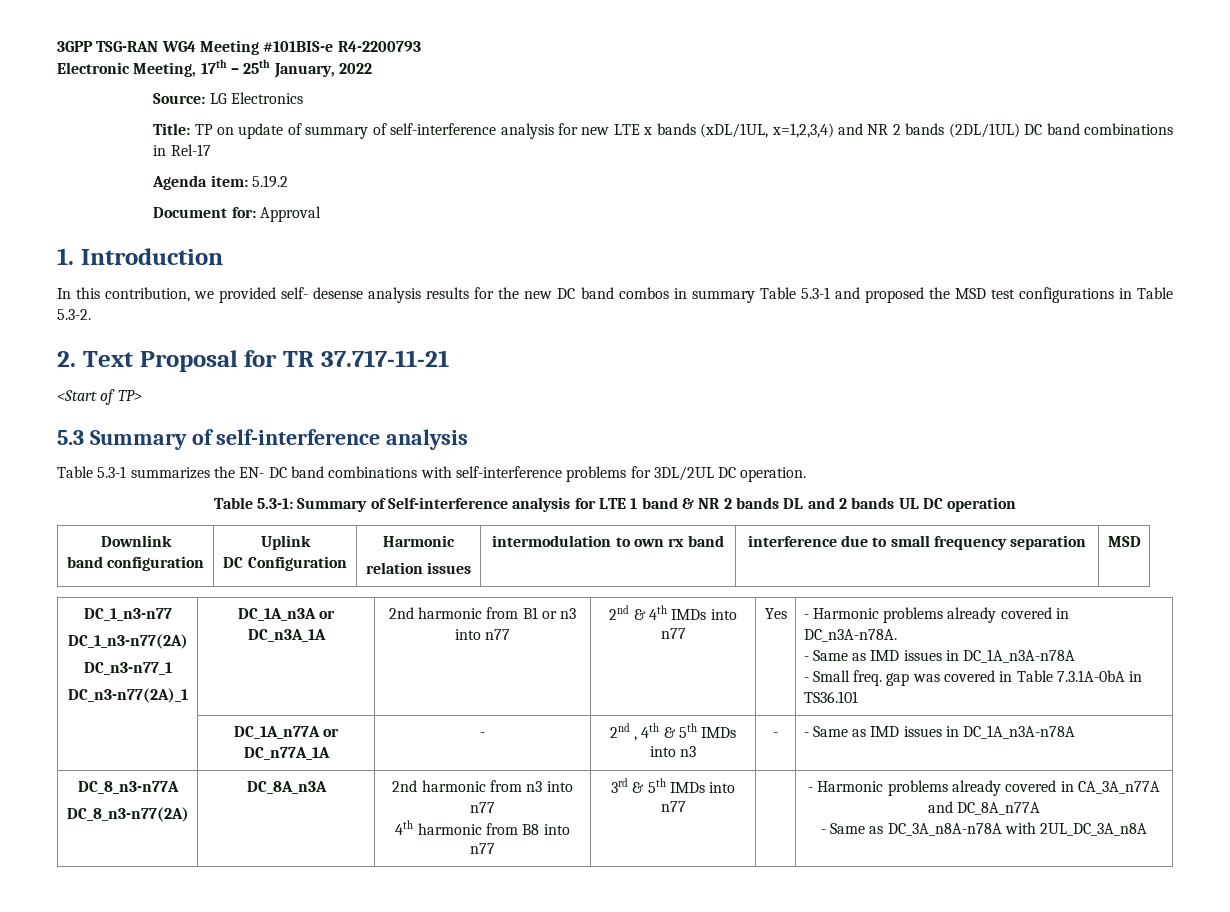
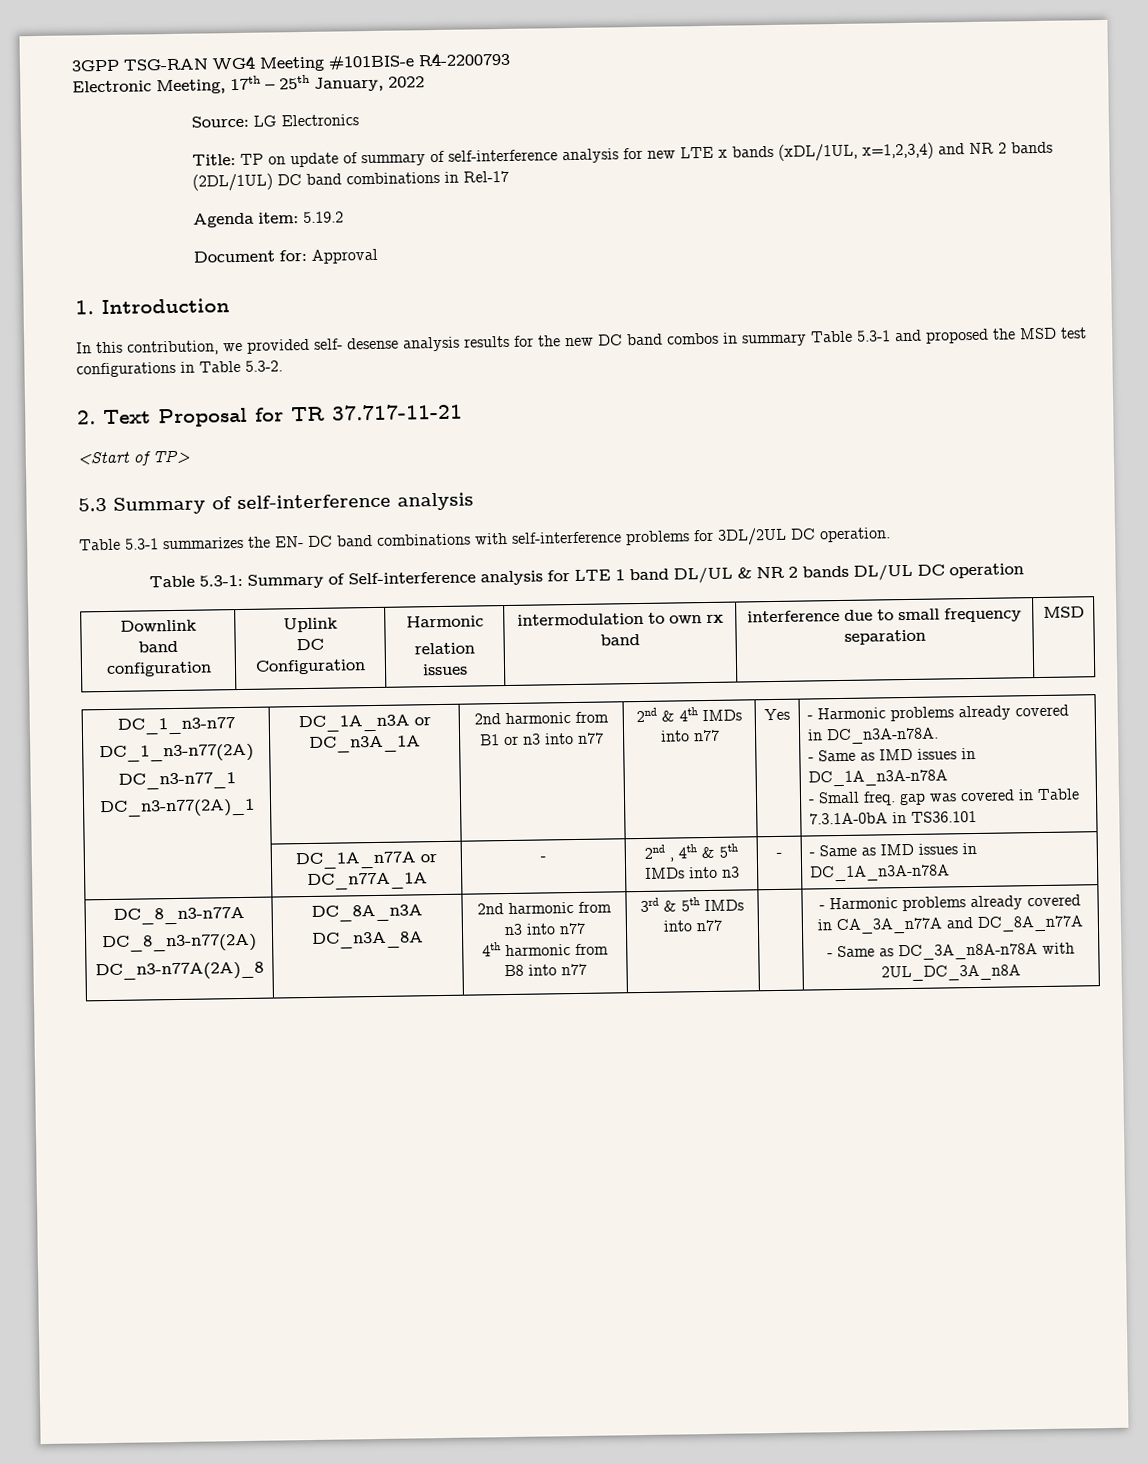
- Table 5.3-1: Summary of Self-interference analysis for LTE 1 band & NR 2 bands DL and 2 bands UL DC operation
+ Table 5.3-1: Summary of Self-interference analysis for LTE 1 band DL/UL & NR 2 bands DL/UL DC operation
  DC_8_n3-n77A
- DC_8_n3-n77(2A) | DC_8A_n3A | 2nd harmonic from n3 into n77
+ DC_8_n3-n77(2A)
+ DC_n3-n77A(2A)_8 | DC_8A_n3A
+ DC_n3A_8A | 2nd harmonic from n3 into n77

